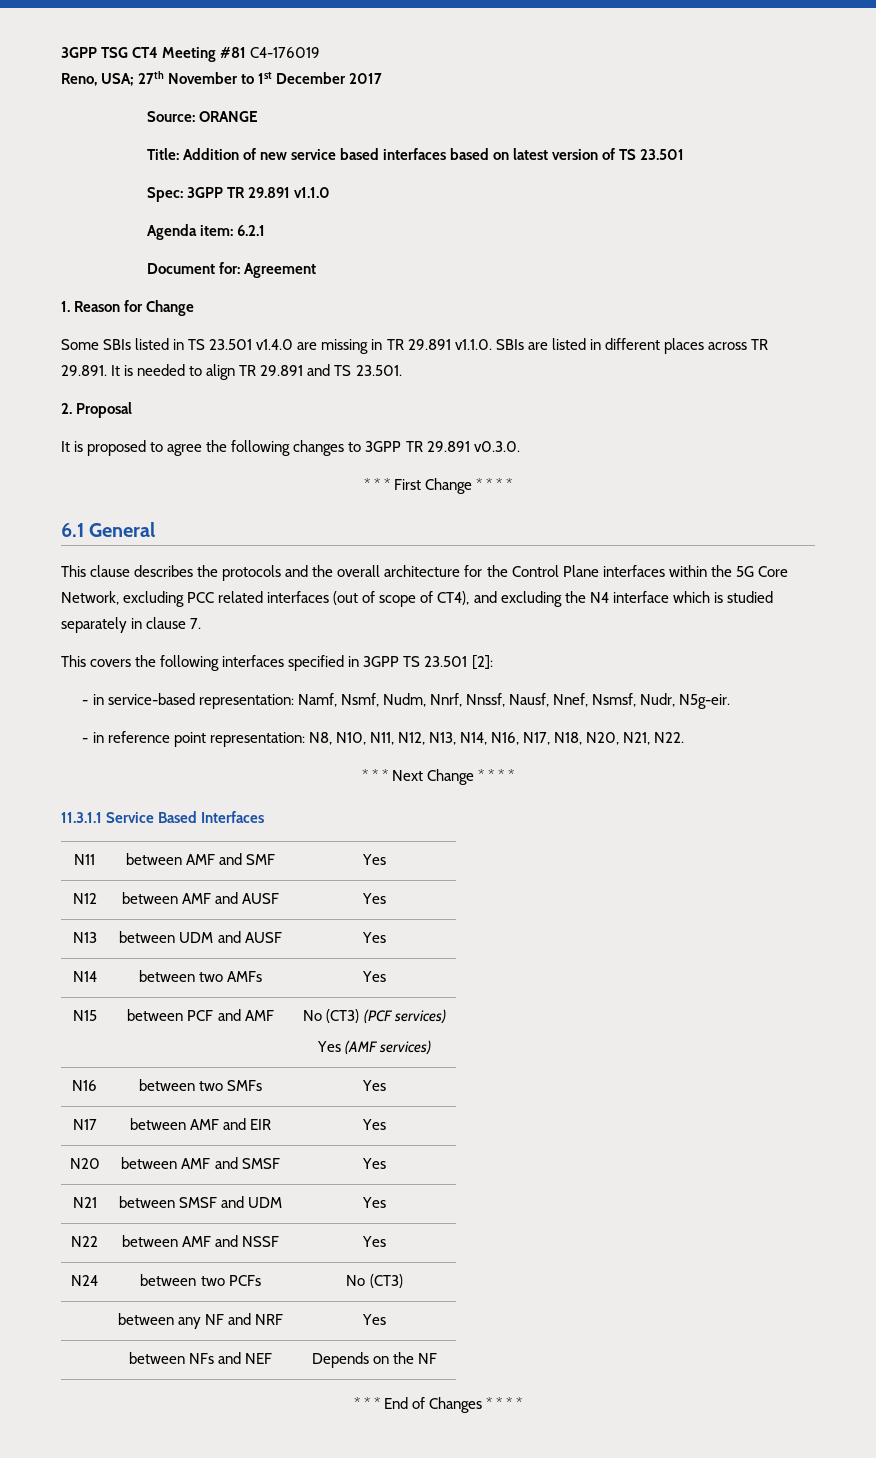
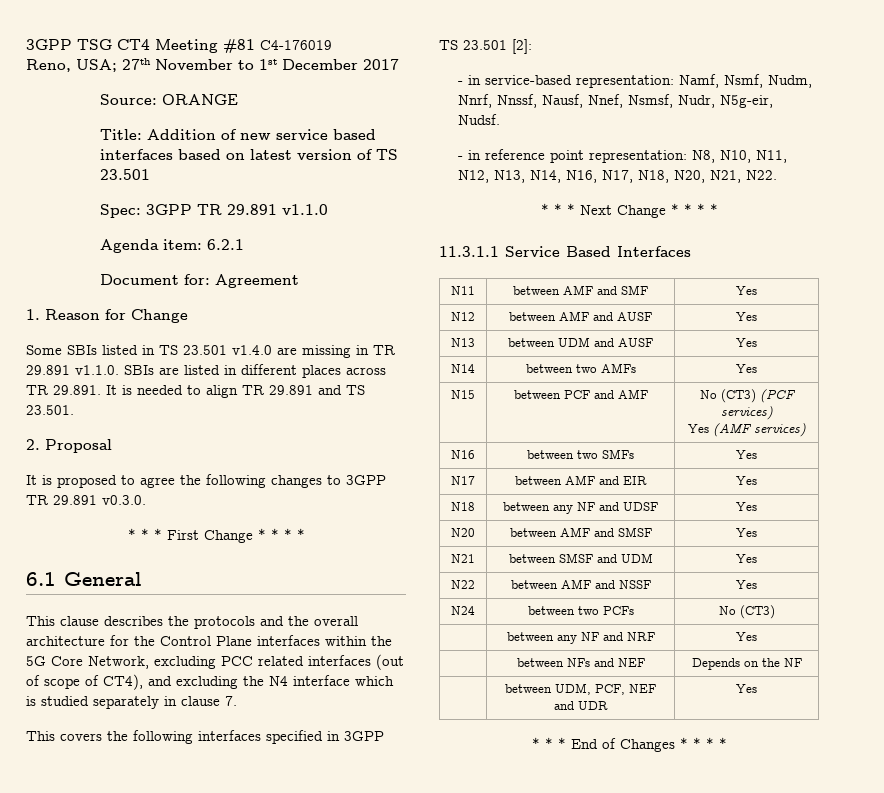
- - in service-based representation: Namf, Nsmf, Nudm, Nnrf, Nnssf, Nausf, Nnef, Nsmsf, Nudr, N5g-eir.
+ - in service-based representation: Namf, Nsmf, Nudm, Nnrf, Nnssf, Nausf, Nnef, Nsmsf, Nudr, N5g-eir, Nudsf.
+ N18 | between any NF and UDSF | Yes
+ | between UDM, PCF, NEF and UDR | Yes

